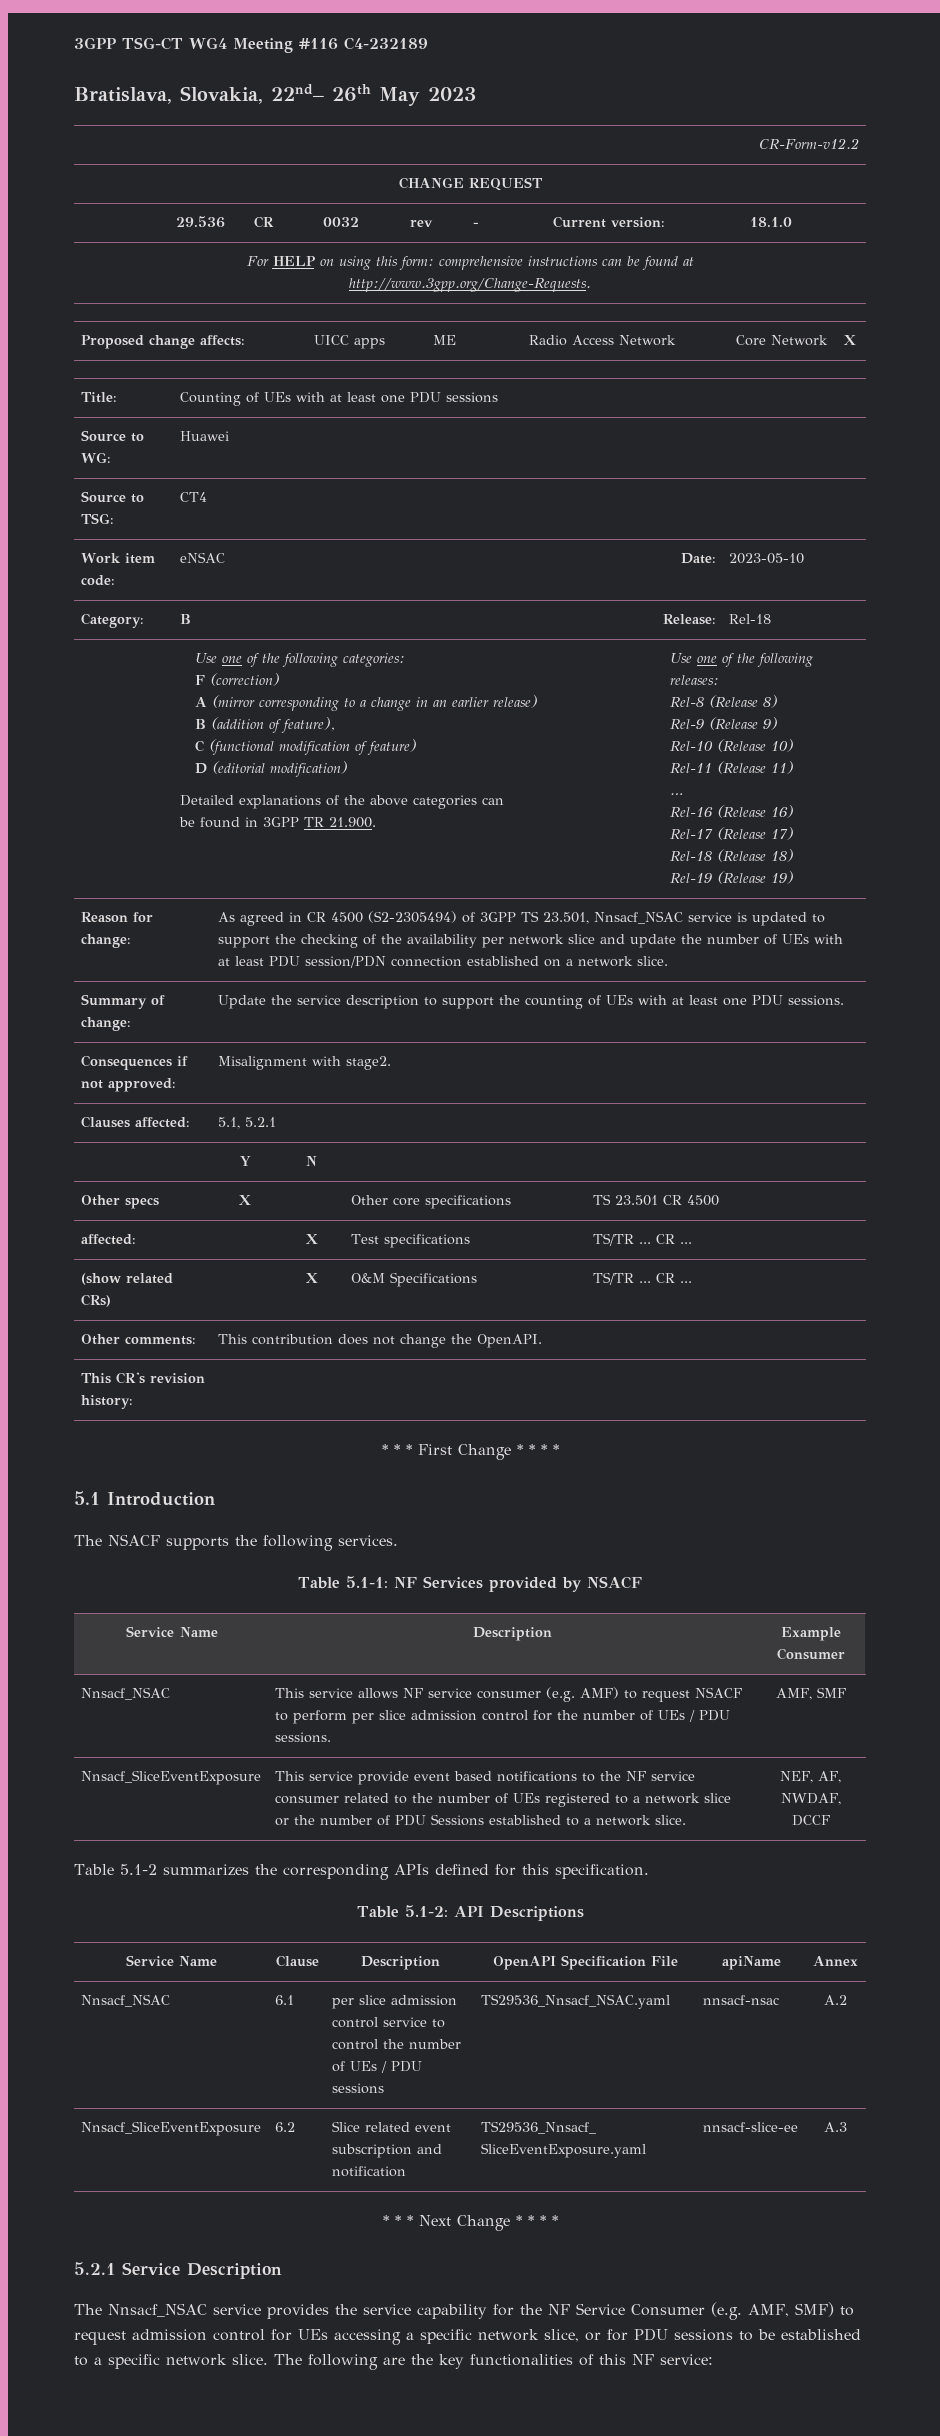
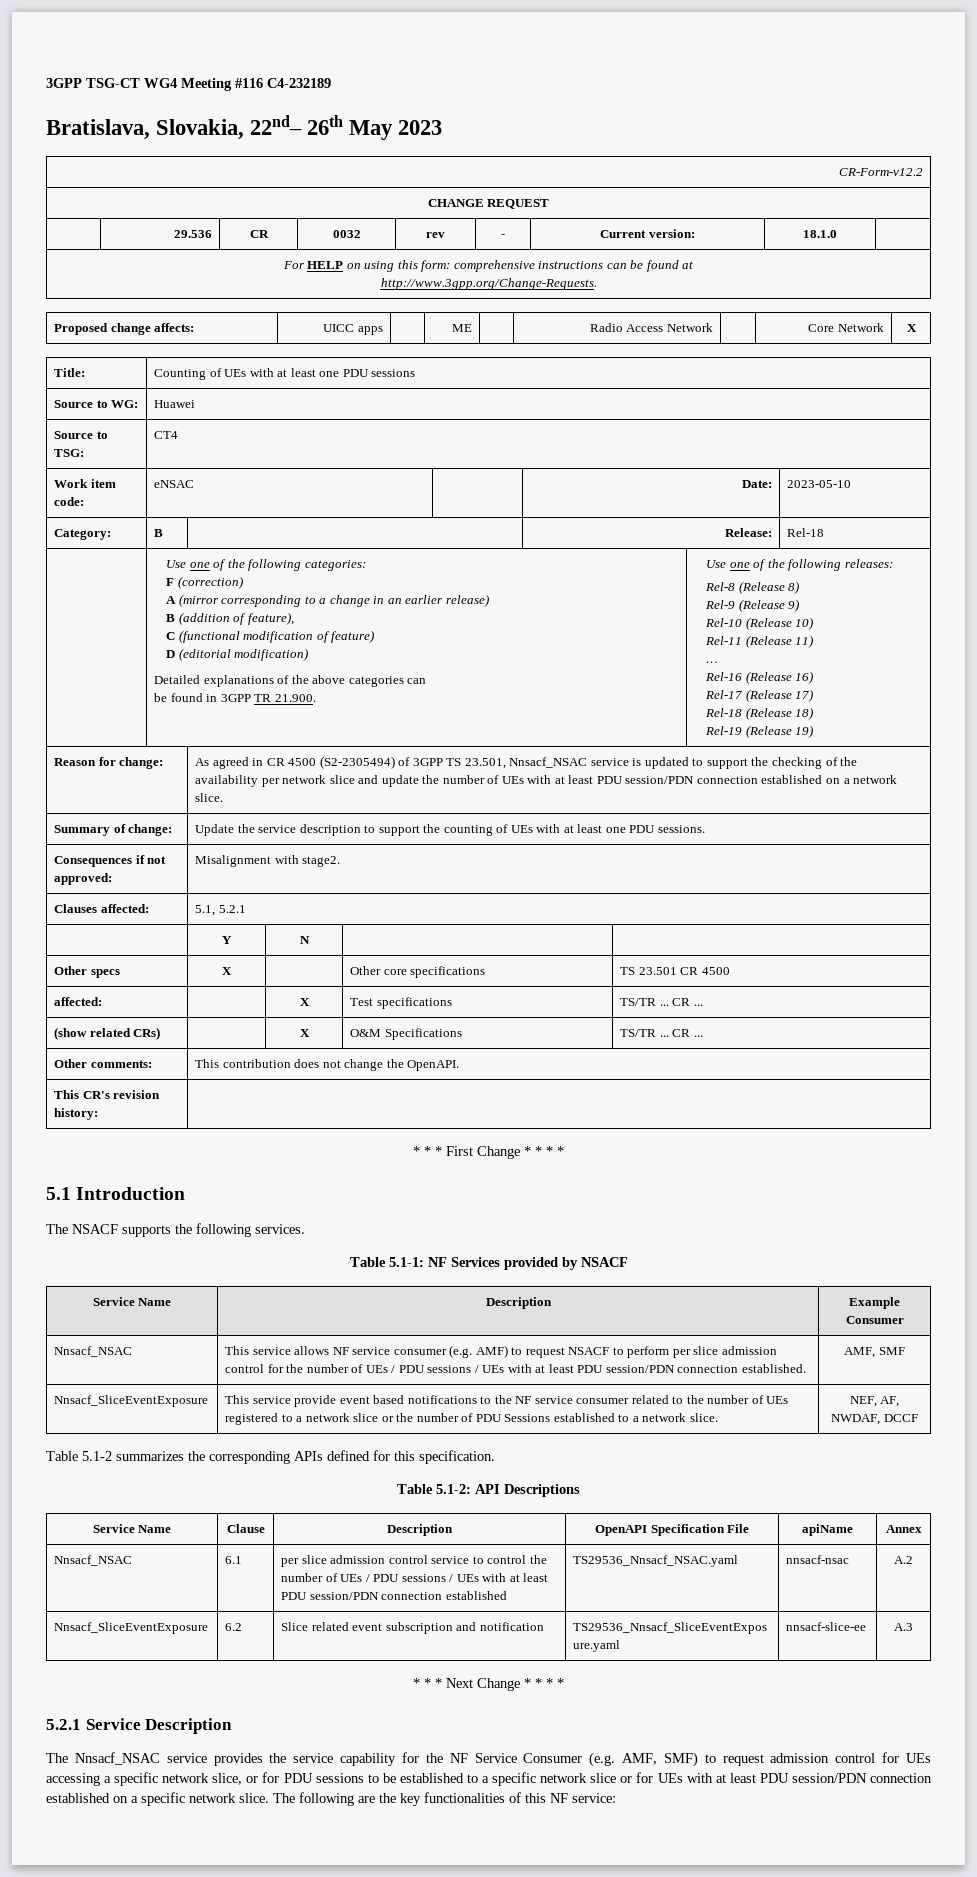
- Nnsacf_NSAC | This service allows NF service consumer (e.g. AMF) to request NSACF to perform per slice admission control for the number of UEs / PDU sessions. | AMF, SMF
+ Nnsacf_NSAC | This service allows NF service consumer (e.g. AMF) to request NSACF to perform per slice admission control for the number of UEs / PDU sessions / UEs with at least PDU session/PDN connection established. | AMF, SMF
- Nnsacf_NSAC | 6.1 | per slice admission control service to control the number of UEs / PDU sessions | TS29536_Nnsacf_NSAC.yaml | nnsacf-nsac | A.2
+ Nnsacf_NSAC | 6.1 | per slice admission control service to control the number of UEs / PDU sessions / UEs with at least PDU session/PDN connection established | TS29536_Nnsacf_NSAC.yaml | nnsacf-nsac | A.2
- The Nnsacf_NSAC service provides the service capability for the NF Service Consumer (e.g. AMF, SMF) to request admission control for UEs accessing a specific network slice, or for PDU sessions to be established to a specific network slice.
+ The Nnsacf_NSAC service provides the service capability for the NF Service Consumer (e.g. AMF, SMF) to request admission control for UEs accessing a specific network slice, or for PDU sessions to be established to a specific network slice or for UEs with at least PDU session/PDN connection established on a specific network slice.

